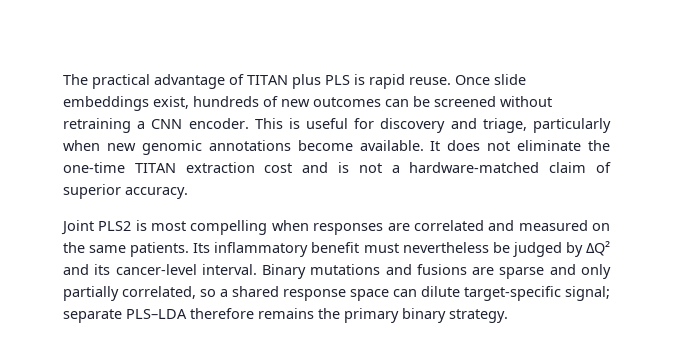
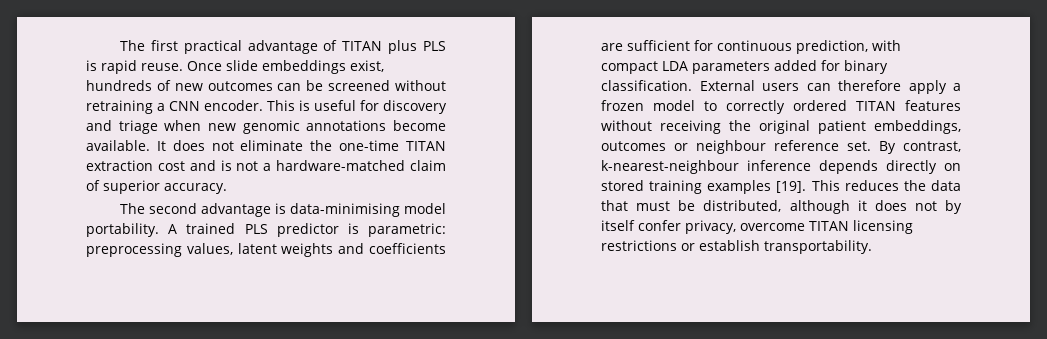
- The practical advantage of TITAN plus PLS is rapid reuse.
+ The first practical advantage of TITAN plus PLS is rapid reuse.
- This is useful for discovery and triage, particularly when new genomic annotations become available.
+ This is useful for discovery and triage when new genomic annotations become available.
- Joint PLS2 is most compelling when responses are correlated and measured on the same patients. Its inflammatory benefit must nevertheless be judged by ΔQ² and its cancer-level interval. Binary mutations and fusions are sparse and only partially correlated, so a shared response space can dilute target-specific signal; separate PLS–LDA therefore remains the primary binary strategy.
+ The second advantage is data-minimising model portability. A trained PLS predictor is parametric: preprocessing values, latent weights and coefficients are sufficient for continuous prediction, with compact LDA parameters added for binary classification. External users can therefore apply a frozen model to correctly ordered TITAN features without receiving the original patient embeddings, outcomes or neighbour reference set. By contrast, k-nearest-neighbour inference depends directly on stored training examples [19]. This reduces the data that must be distributed, although it does not by itself confer privacy, overcome TITAN licensing restrictions or establish transportability.

